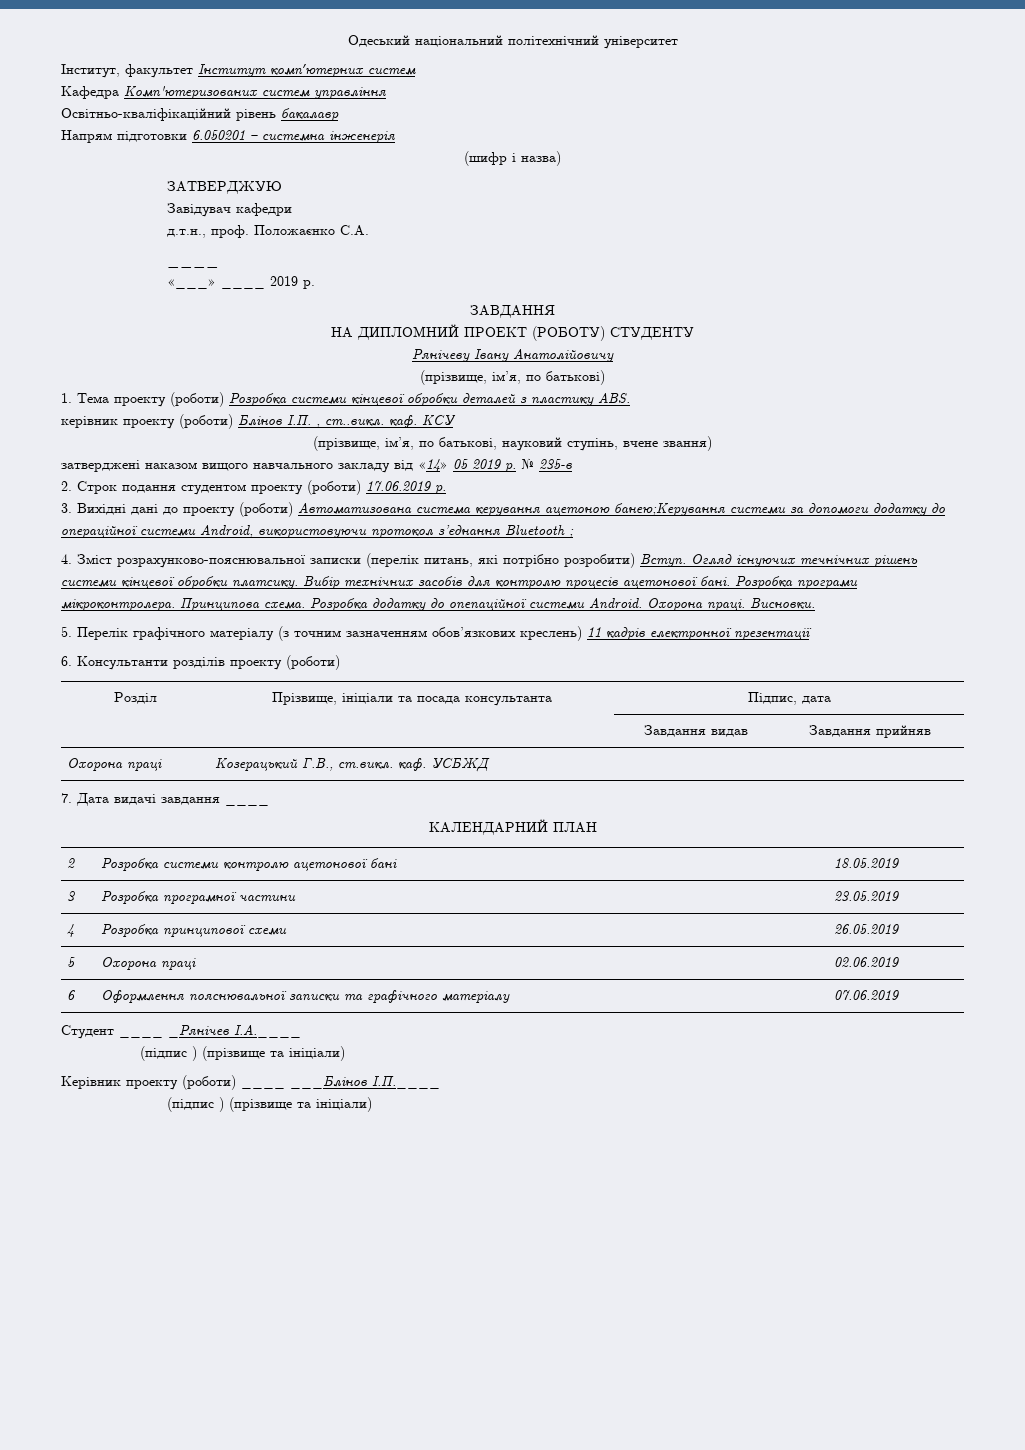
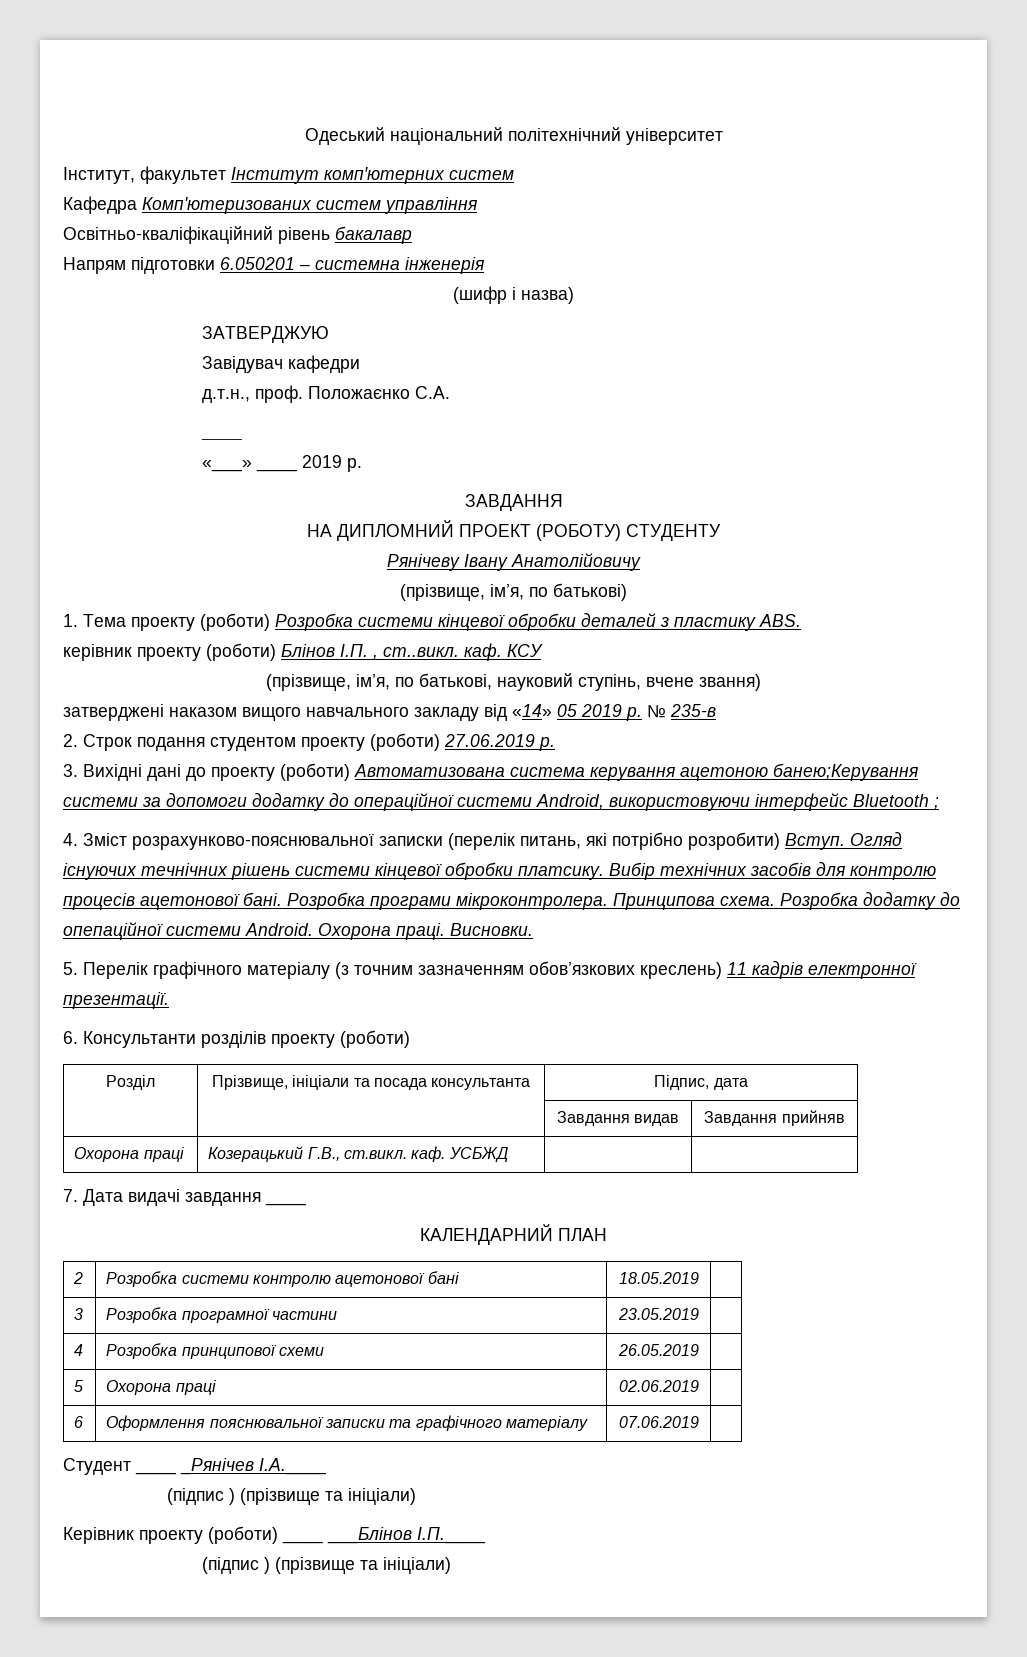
- 2. Строк подання студентом проекту (роботи) 17.06.2019 р.
+ 2. Строк подання студентом проекту (роботи) 27.06.2019 р.
- 3. Вихідні дані до проекту (роботи) Автоматизована система керування ацетоною банею;Керування системи за допомоги додатку до операційної системи Android, використовуючи протокол з’єднання Bluetooth ;
+ 3. Вихідні дані до проекту (роботи) Автоматизована система керування ацетоною банею;Керування системи за допомоги додатку до операційної системи Android, використовуючи інтерфейс Bluetooth ;
- 5. Перелік графічного матеріалу (з точним зазначенням обов’язкових креслень) 11 кадрів електронної презентації
+ 5. Перелік графічного матеріалу (з точним зазначенням обов’язкових креслень) 11 кадрів електронної презентації.

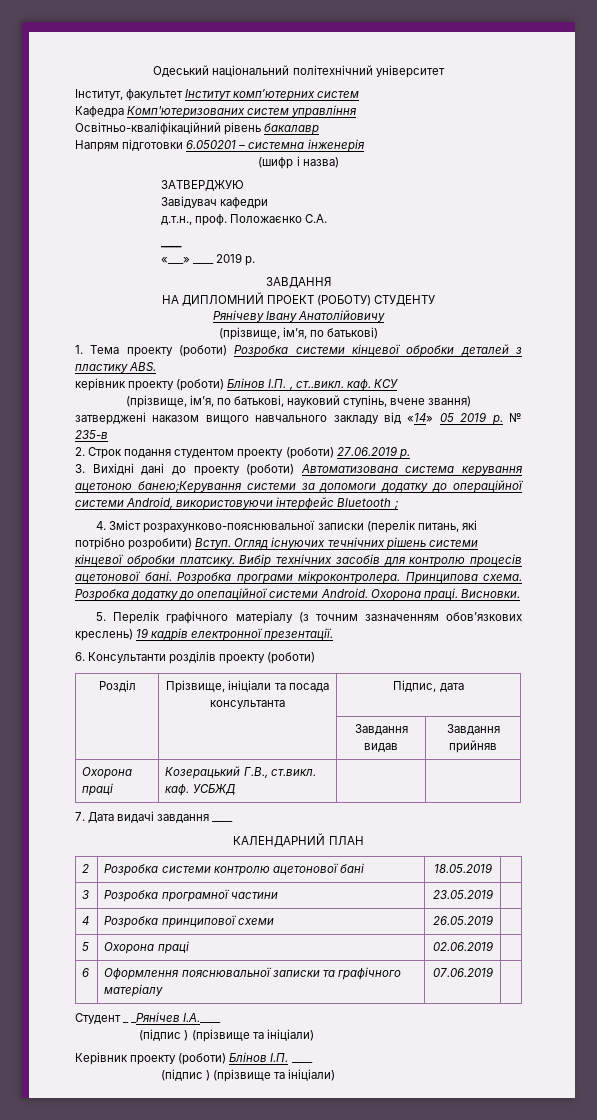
- 5. Перелік графічного матеріалу (з точним зазначенням обов’язкових креслень) 11 кадрів електронної презентації.
+ 5. Перелік графічного матеріалу (з точним зазначенням обов’язкових креслень) 19 кадрів електронної презентації.
- Студент ____ _Рянічев І.А.____
+ Студент _ _Рянічев І.А.____
- Керівник проекту (роботи) ____ ___Блінов І.П.____
+ Керівник проекту (роботи) Блінов І.П. ____

